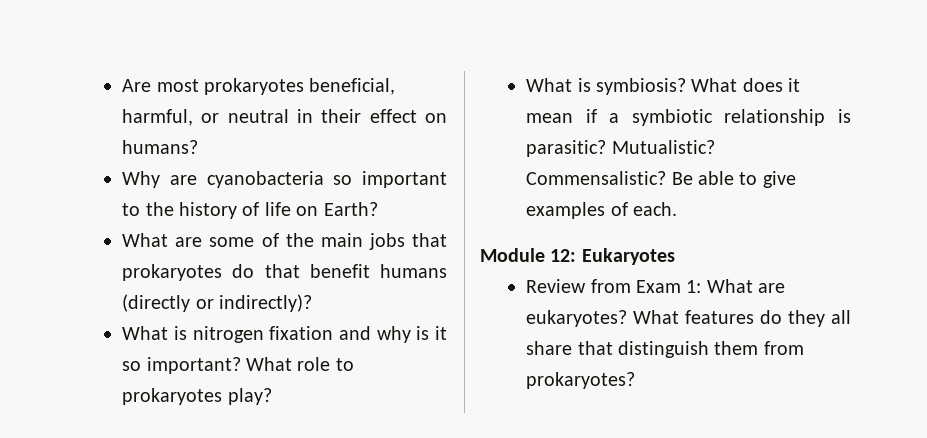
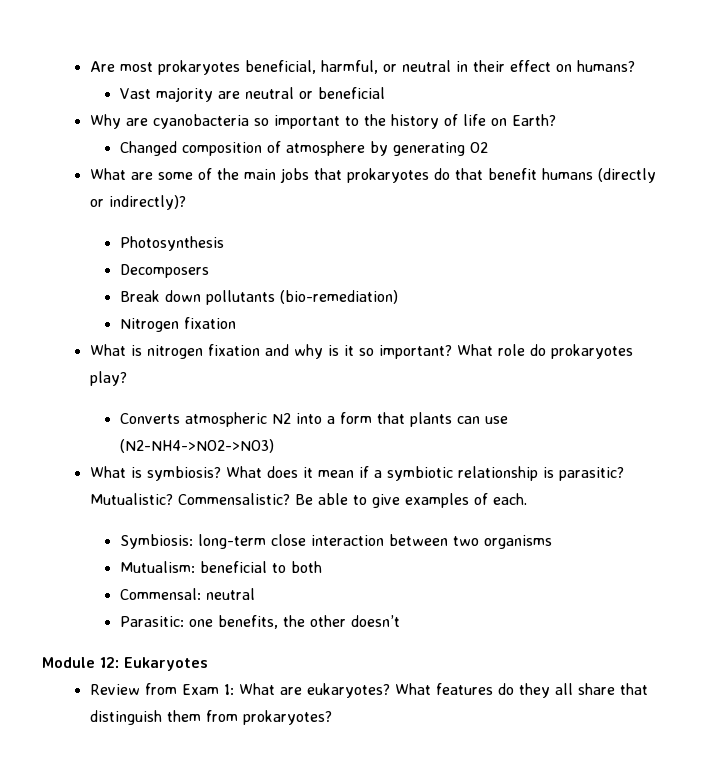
+ Vast majority are neutral or beneficial
+ Changed composition of atmosphere by generating O2
+ Photosynthesis
+ Decomposers
+ Break down pollutants (bio-remediation)
+ Nitrogen fixation
- What role to prokaryotes play?
+ What role do prokaryotes play?
+ Converts atmospheric N2 into a form that plants can use (N2-NH4->NO2->NO3)
+ Symbiosis: long-term close interaction between two organisms
+ Mutualism: beneficial to both
+ Commensal: neutral
+ Parasitic: one benefits, the other doesn’t

